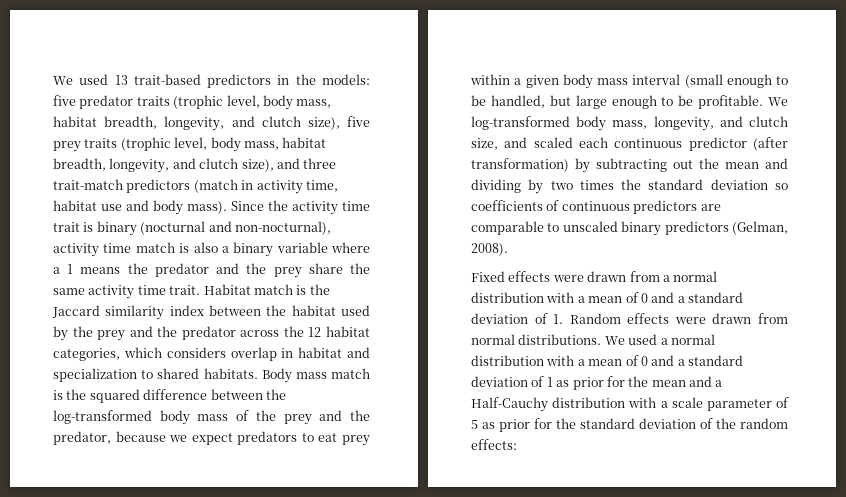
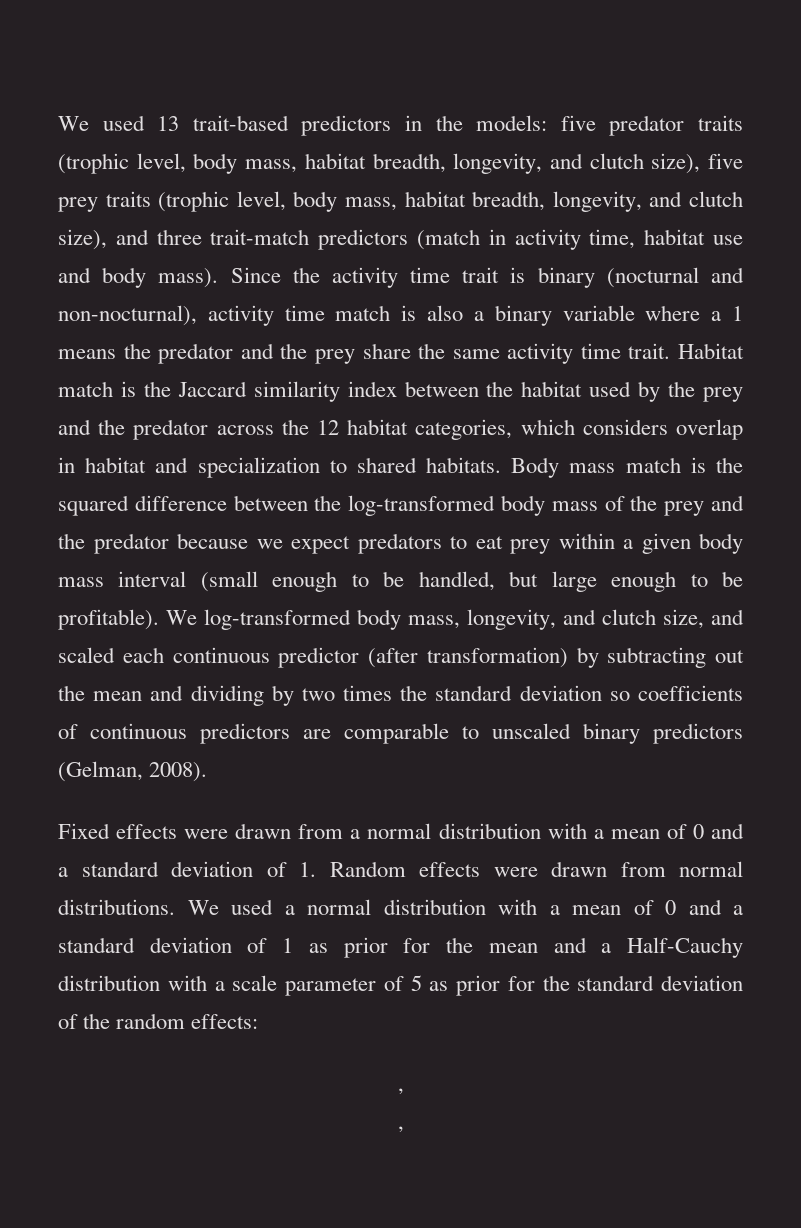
- Body mass match is the squared difference between the log-transformed body mass of the prey and the predator, because we expect predators to eat prey within a given body mass interval (small enough to be handled, but large enough to be profitable.
+ Body mass match is the squared difference between the log-transformed body mass of the prey and the predator because we expect predators to eat prey within a given body mass interval (small enough to be handled, but large enough to be profitable).
  We used a normal distribution with a mean of 0 and a standard deviation of 1 as prior for the mean and a Half-Cauchy distribution with a scale parameter of 5 as prior for the standard deviation of the random effects:
+ ,
+ ,

